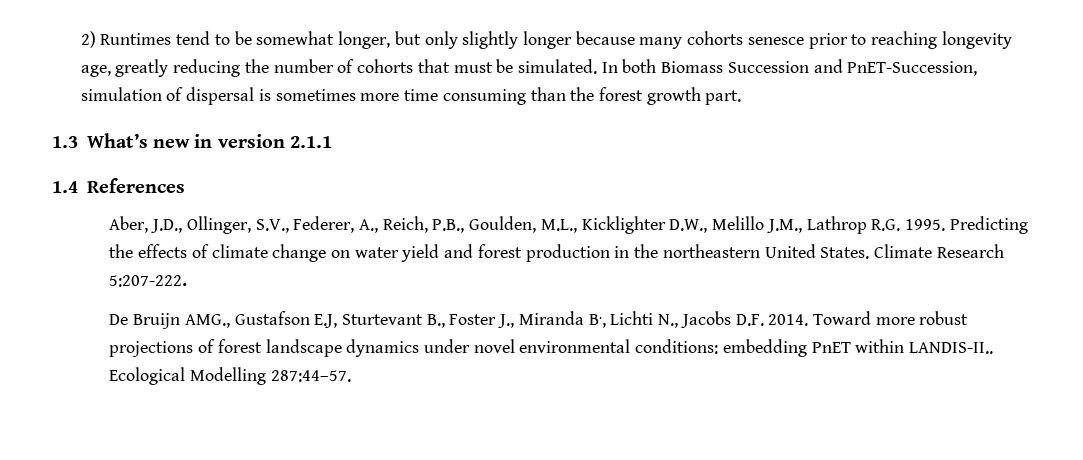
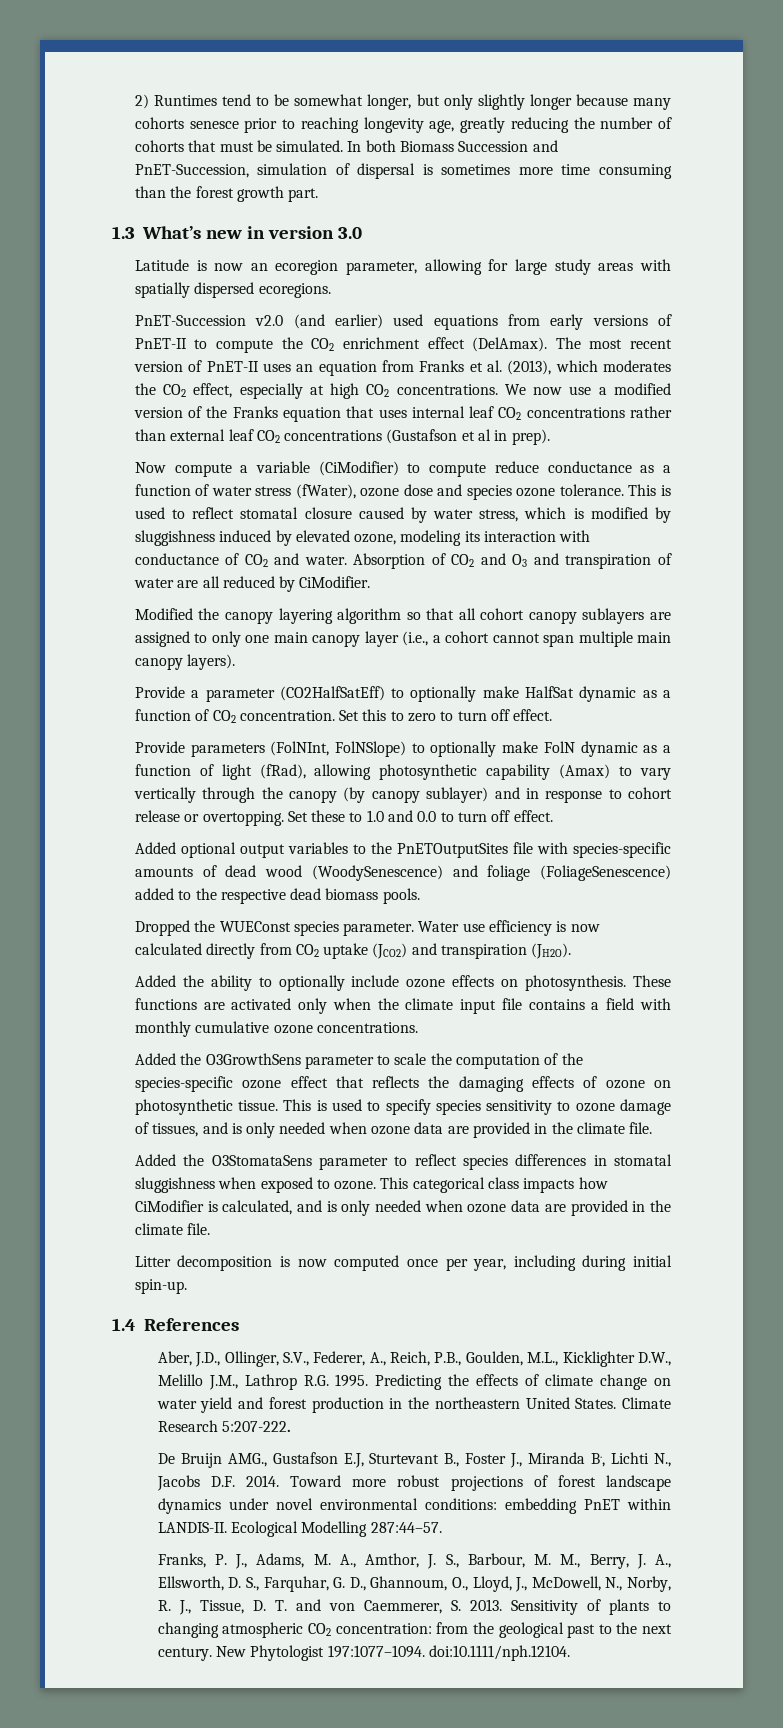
- 1.3 What’s new in version 2.1.1
+ 1.3 What’s new in version 3.0
+ Latitude is now an ecoregion parameter, allowing for large study areas with spatially dispersed ecoregions.
+ PnET-Succession v2.0 (and earlier) used equations from early versions of PnET-II to compute the CO2 enrichment effect (DelAmax). The most recent version of PnET-II uses an equation from Franks et al. (2013), which moderates the CO2 effect, especially at high CO2 concentrations. We now use a modified version of the Franks equation that uses internal leaf CO2 concentrations rather than external leaf CO2 concentrations (Gustafson et al in prep).
+ Now compute a variable (CiModifier) to compute reduce conductance as a function of water stress (fWater), ozone dose and species ozone tolerance. This is used to reflect stomatal closure caused by water stress, which is modified by sluggishness induced by elevated ozone, modeling its interaction with conductance of CO2 and water. Absorption of CO2 and O3 and transpiration of water are all reduced by CiModifier.
+ Modified the canopy layering algorithm so that all cohort canopy sublayers are assigned to only one main canopy layer (i.e., a cohort cannot span multiple main canopy layers).
+ Provide a parameter (CO2HalfSatEff) to optionally make HalfSat dynamic as a function of CO2 concentration. Set this to zero to turn off effect.
+ Provide parameters (FolNInt, FolNSlope) to optionally make FolN dynamic as a function of light (fRad), allowing photosynthetic capability (Amax) to vary vertically through the canopy (by canopy sublayer) and in response to cohort release or overtopping. Set these to 1.0 and 0.0 to turn off effect.
+ Added optional output variables to the PnETOutputSites file with species-specific amounts of dead wood (WoodySenescence) and foliage (FoliageSenescence) added to the respective dead biomass pools.
+ Dropped the WUEConst species parameter. Water use efficiency is now calculated directly from CO2 uptake (JCO2) and transpiration (JH2O).
+ Added the ability to optionally include ozone effects on photosynthesis. These functions are activated only when the climate input file contains a field with monthly cumulative ozone concentrations.
+ Added the O3GrowthSens parameter to scale the computation of the species-specific ozone effect that reflects the damaging effects of ozone on photosynthetic tissue. This is used to specify species sensitivity to ozone damage of tissues, and is only needed when ozone data are provided in the climate file.
+ Added the O3StomataSens parameter to reflect species differences in stomatal sluggishness when exposed to ozone. This categorical class impacts how CiModifier is calculated, and is only needed when ozone data are provided in the climate file.
+ Litter decomposition is now computed once per year, including during initial spin-up.
- Toward more robust projections of forest landscape dynamics under novel environmental conditions: embedding PnET within LANDIS-II..
+ Toward more robust projections of forest landscape dynamics under novel environmental conditions: embedding PnET within LANDIS-II.
+ Franks, P. J., Adams, M. A., Amthor, J. S., Barbour, M. M., Berry, J. A., Ellsworth, D. S., Farquhar, G. D., Ghannoum, O., Lloyd, J., McDowell, N., Norby, R. J., Tissue, D. T. and von Caemmerer, S. 2013. Sensitivity of plants to changing atmospheric CO2 concentration: from the geological past to the next century. New Phytologist 197:1077–1094. doi:10.1111/nph.12104.

